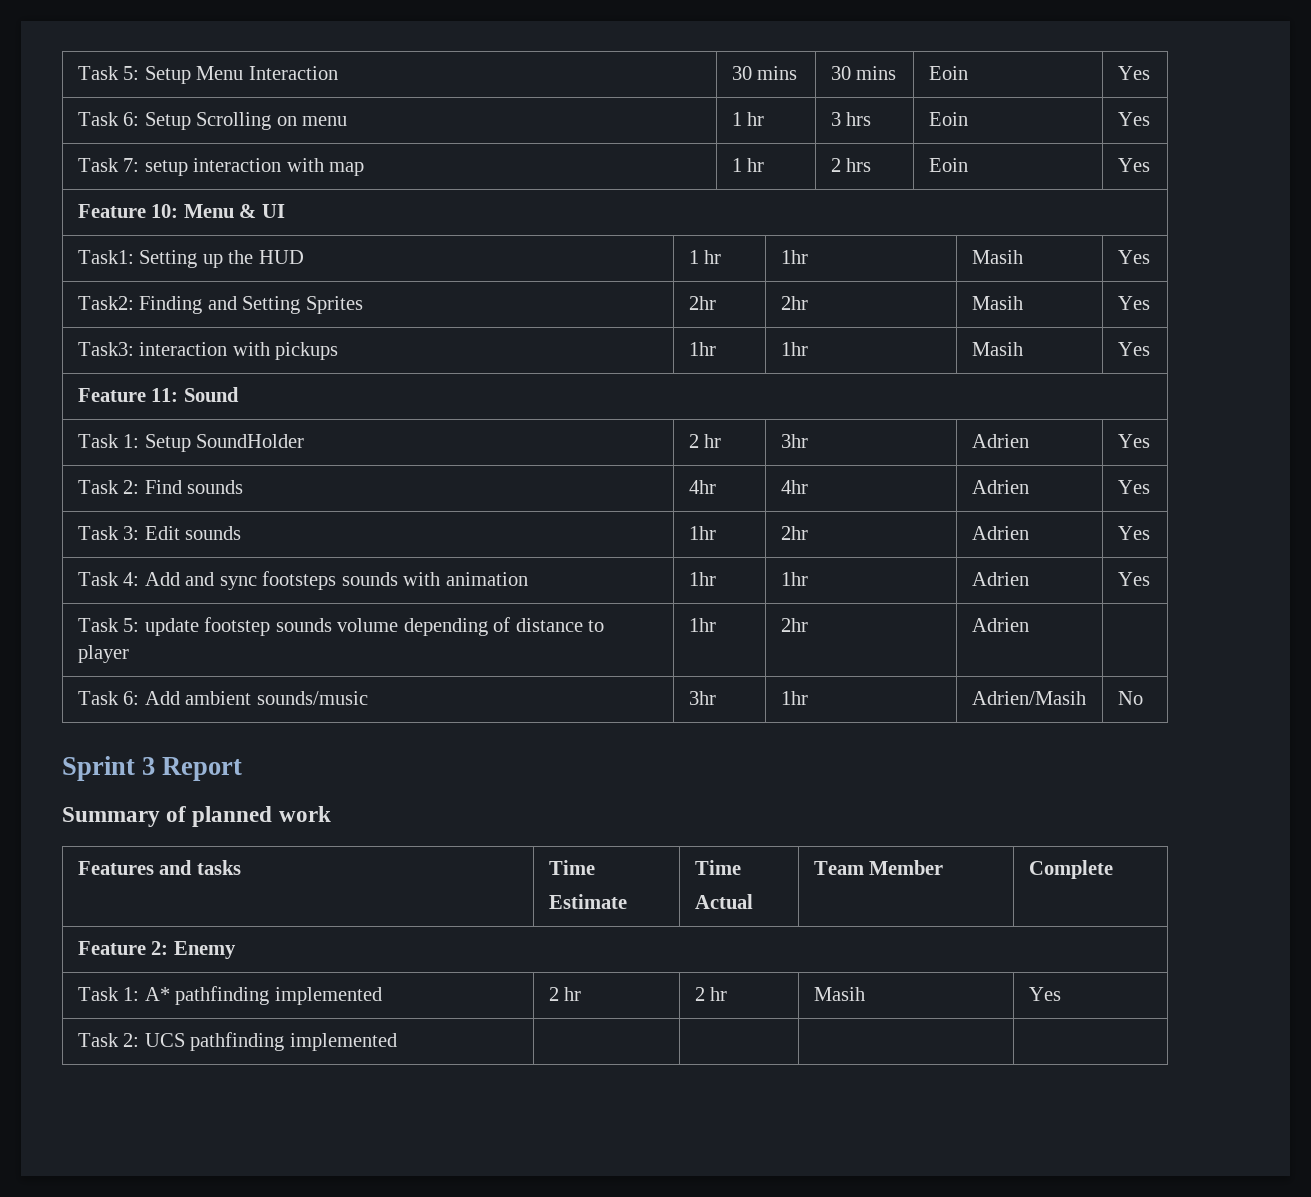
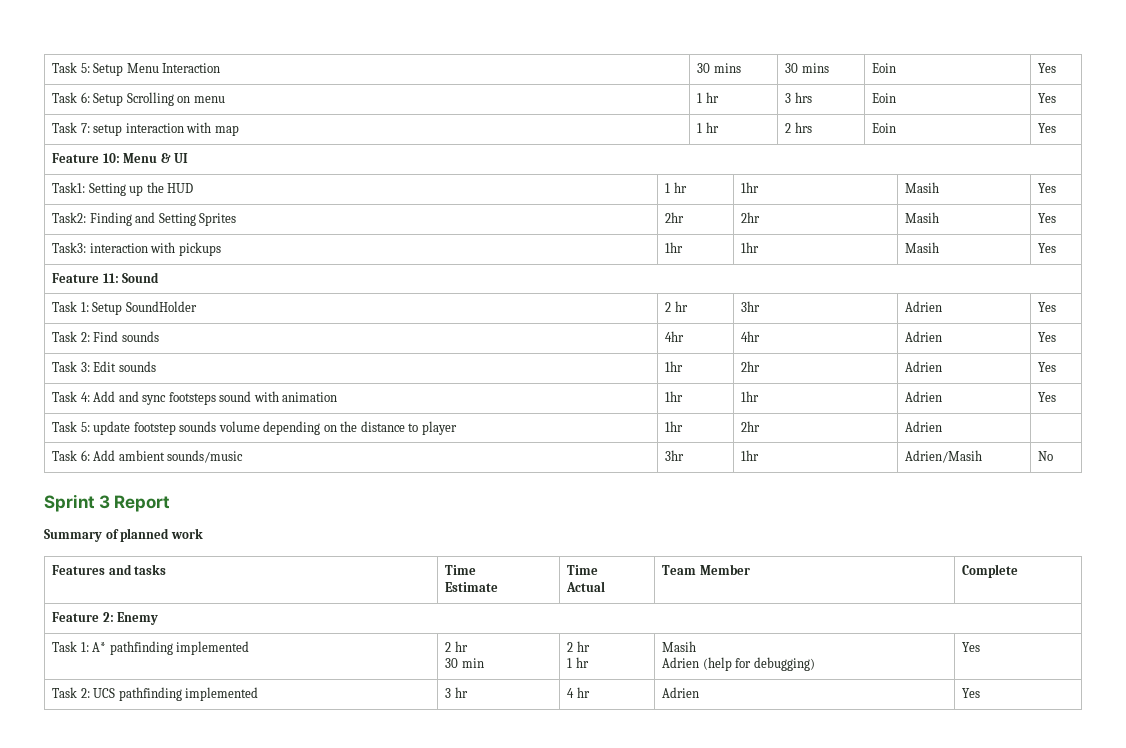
- Task 4: Add and sync footsteps sounds with animation | 1hr | 1hr | Adrien | Yes
+ Task 4: Add and sync footsteps sound with animation | 1hr | 1hr | Adrien | Yes
- Task 5: update footstep sounds volume depending of distance to player | 1hr | 2hr | Adrien |
+ Task 5: update footstep sounds volume depending on the distance to player | 1hr | 2hr | Adrien |
- Task 1: A* pathfinding implemented | 2 hr | 2 hr | Masih | Yes
+ Task 1: A* pathfinding implemented | 2 hr
+ 30 min | 2 hr
+ 1 hr | Masih
+ Adrien (help for debugging) | Yes
- Task 2: UCS pathfinding implemented | | | |
+ Task 2: UCS pathfinding implemented | 3 hr | 4 hr | Adrien | Yes

